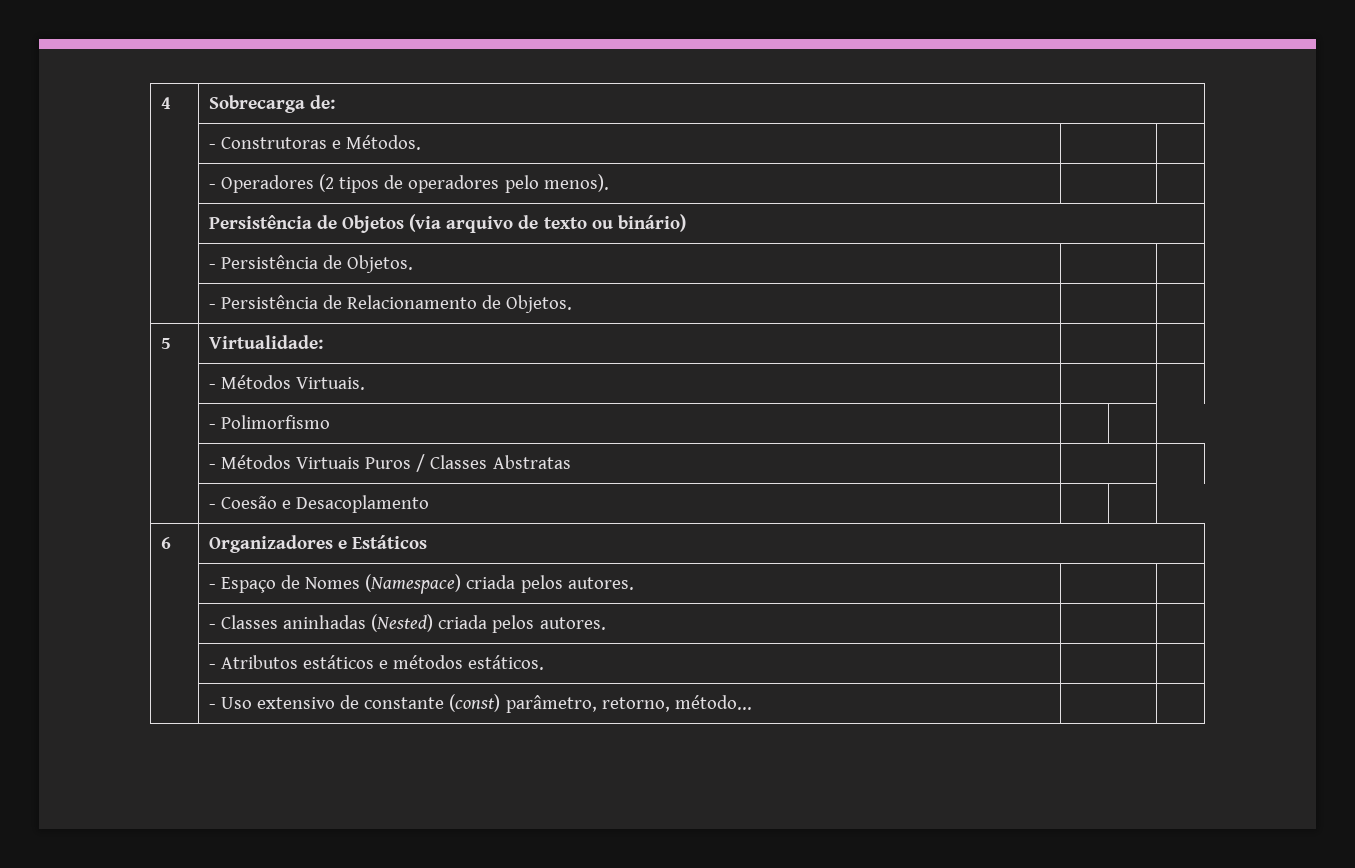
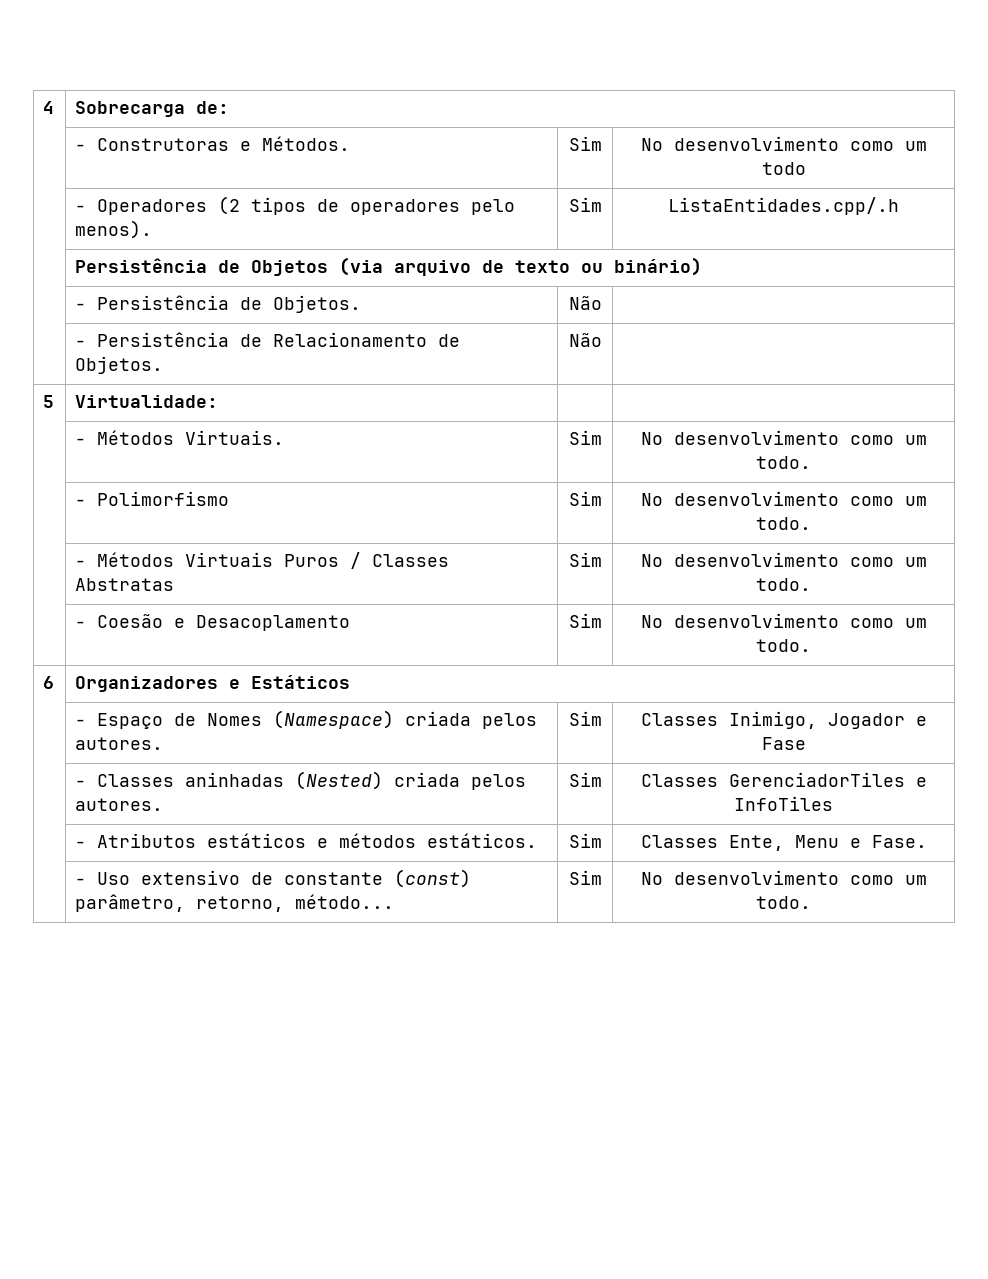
- | - Construtoras e Métodos. | |
+ | - Construtoras e Métodos. | Sim | No desenvolvimento como um todo
- | - Operadores (2 tipos de operadores pelo menos). | |
+ | - Operadores (2 tipos de operadores pelo menos). | Sim | ListaEntidades.cpp/.h
- | - Persistência de Objetos. | |
+ | - Persistência de Objetos. | Não |
- | - Persistência de Relacionamento de Objetos. | |
+ | - Persistência de Relacionamento de Objetos. | Não |
- | - Métodos Virtuais. | |
- | - Polimorfismo | |
+ | - Métodos Virtuais. | Sim | No desenvolvimento como um todo.
+ | - Polimorfismo | Sim | No desenvolvimento como um todo.
- | - Métodos Virtuais Puros / Classes Abstratas | |
- | - Coesão e Desacoplamento | |
+ | - Métodos Virtuais Puros / Classes Abstratas | Sim | No desenvolvimento como um todo.
+ | - Coesão e Desacoplamento | Sim | No desenvolvimento como um todo.
- | - Espaço de Nomes (Namespace) criada pelos autores. | |
+ | - Espaço de Nomes (Namespace) criada pelos autores. | Sim | Classes Inimigo, Jogador e Fase
- | - Classes aninhadas (Nested) criada pelos autores. | |
+ | - Classes aninhadas (Nested) criada pelos autores. | Sim | Classes GerenciadorTiles e InfoTiles
- | - Atributos estáticos e métodos estáticos. | |
+ | - Atributos estáticos e métodos estáticos. | Sim | Classes Ente, Menu e Fase.
- | - Uso extensivo de constante (const) parâmetro, retorno, método... | |
+ | - Uso extensivo de constante (const) parâmetro, retorno, método... | Sim | No desenvolvimento como um todo.

